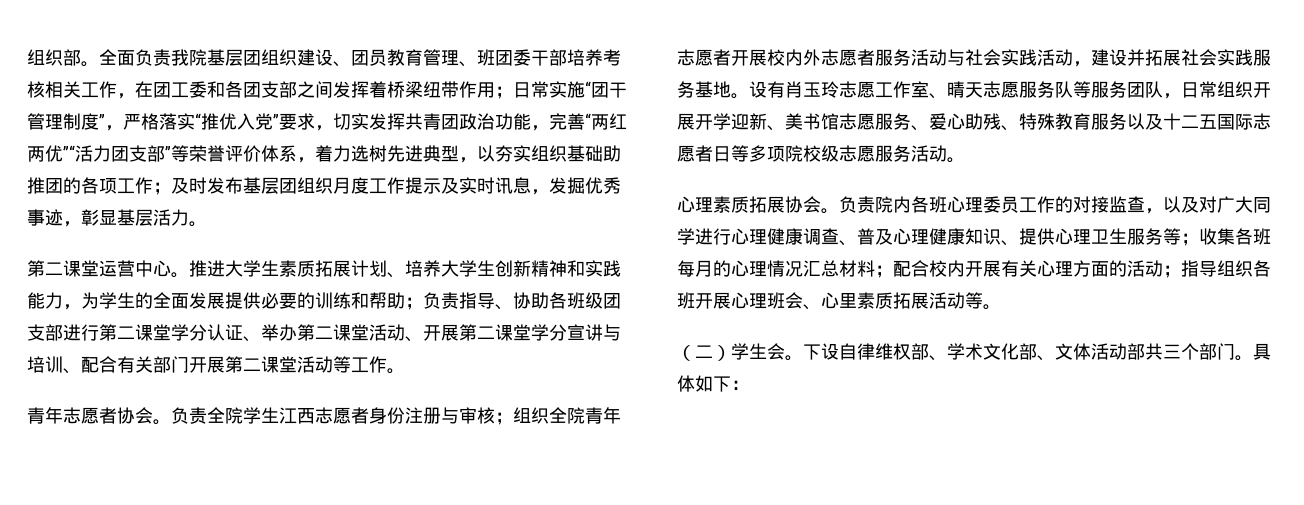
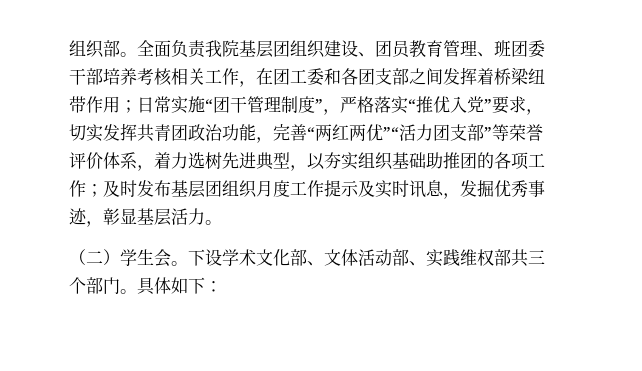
- 第二课堂运营中心。推进大学生素质拓展计划、培养大学生创新精神和实践能力，为学生的全面发展提供必要的训练和帮助；负责指导、协助各班级团支部进行第二课堂学分认证、举办第二课堂活动、开展第二课堂学分宣讲与培训、配合有关部门开展第二课堂活动等工作。
- 青年志愿者协会。负责全院学生江西志愿者身份注册与审核；组织全院青年志愿者开展校内外志愿者服务活动与社会实践活动，建设并拓展社会实践服务基地。设有肖玉玲志愿工作室、晴天志愿服务队等服务团队，日常组织开展开学迎新、美书馆志愿服务、爱心助残、特殊教育服务以及十二五国际志愿者日等多项院校级志愿服务活动。
- 心理素质拓展协会。负责院内各班心理委员工作的对接监查，以及对广大同学进行心理健康调查、普及心理健康知识、提供心理卫生服务等；收集各班每月的心理情况汇总材料；配合校内开展有关心理方面的活动；指导组织各班开展心理班会、心里素质拓展活动等。
- 下设自律维权部、学术文化部、文体活动部共三个部门。
+ 下设学术文化部、文体活动部、实践维权部共三个部门。

